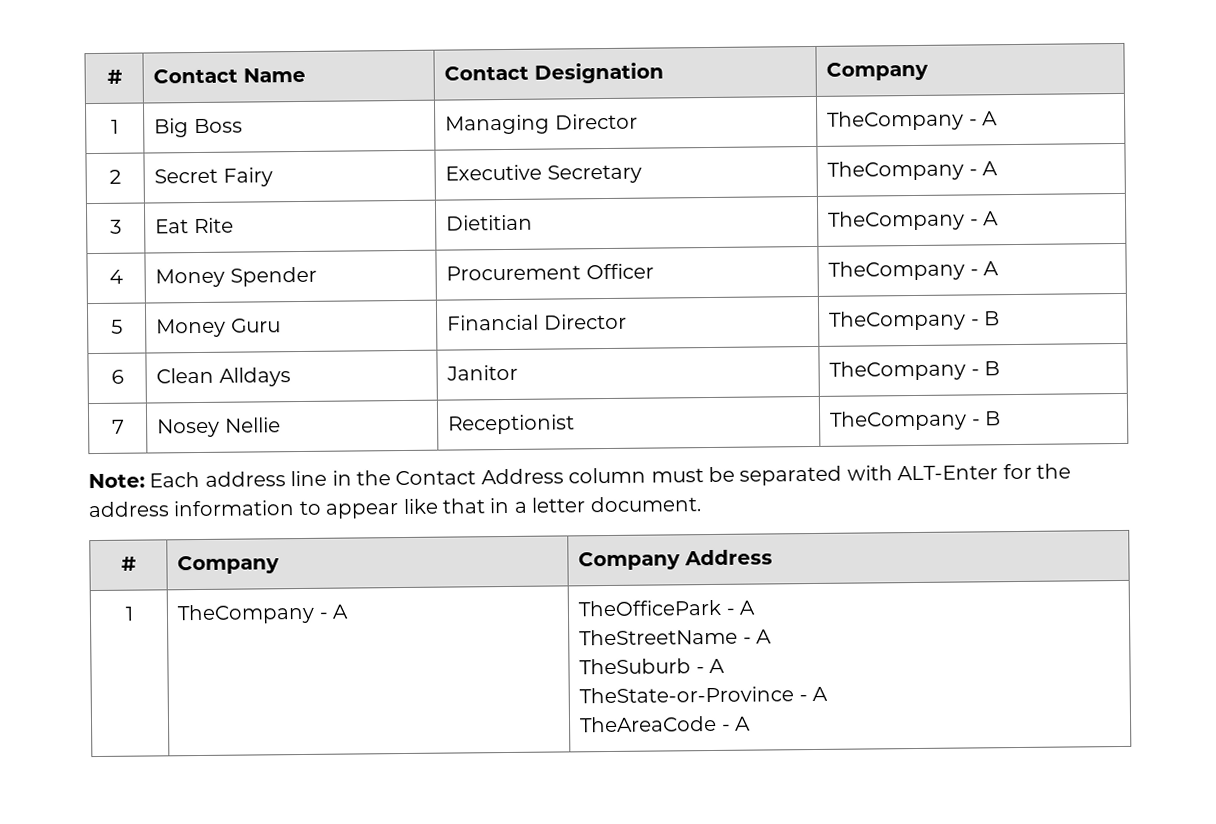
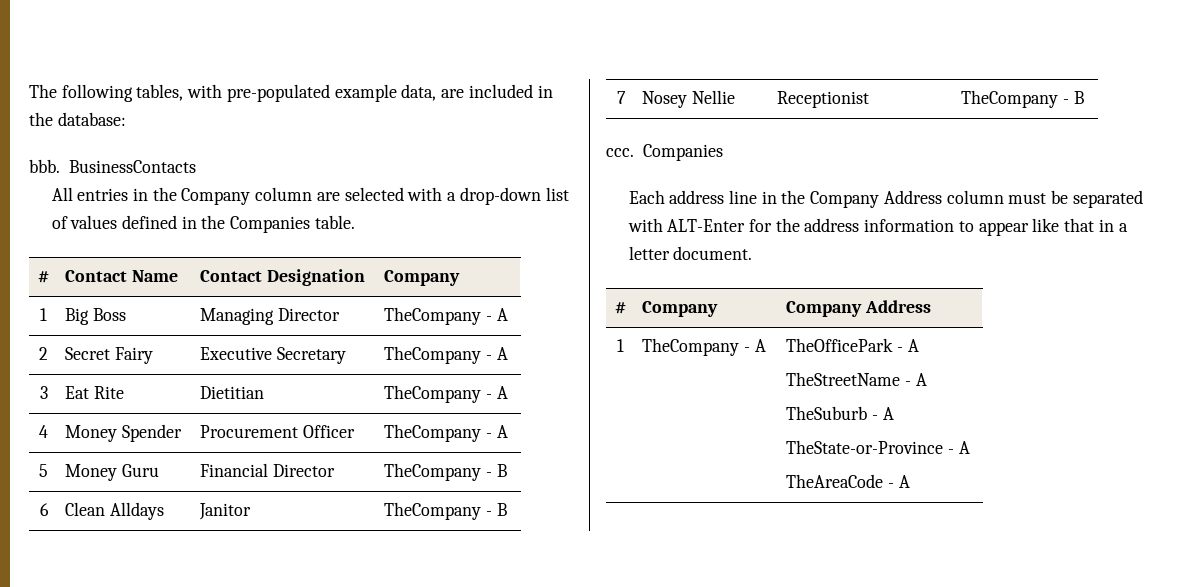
+ The following tables, with pre-populated example data, are included in the database:
+ bbb. BusinessContacts
+ All entries in the Company column are selected with a drop-down list of values defined in the Companies table.
- Note: Each address line in the Contact Address column must be separated with ALT-Enter for the address information to appear like that in a letter document.
+ ccc. Companies
+ Each address line in the Company Address column must be separated with ALT-Enter for the address information to appear like that in a letter document.

